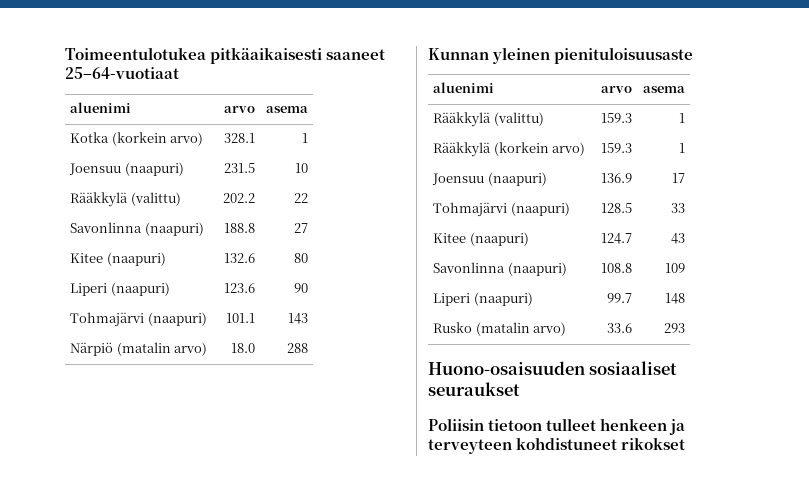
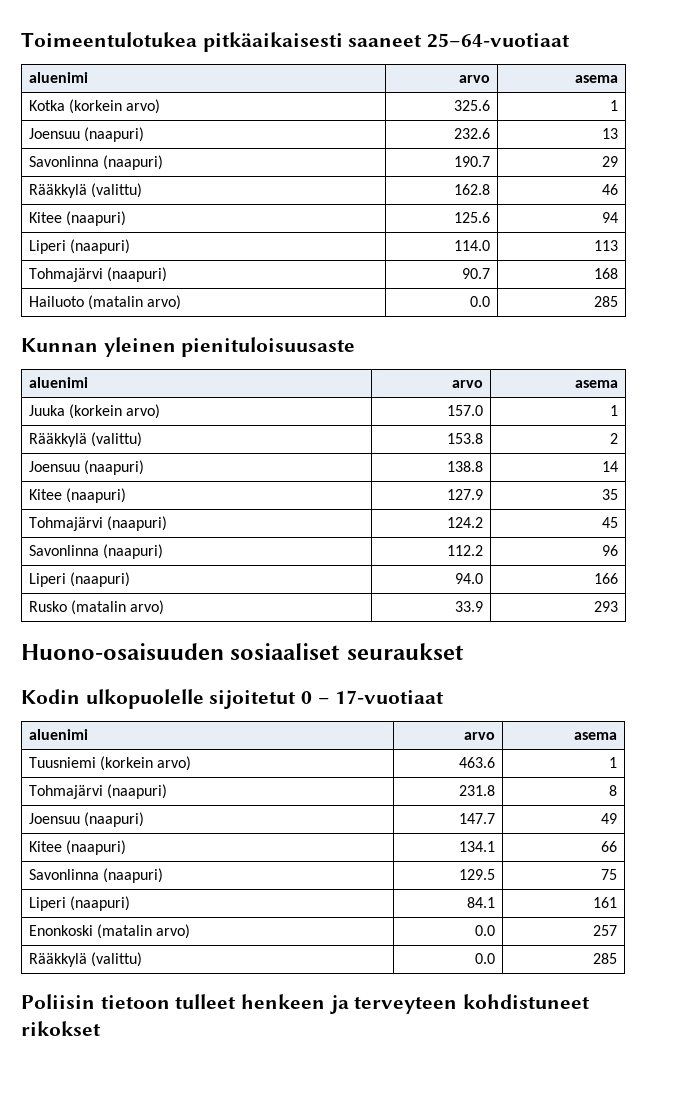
- Kotka (korkein arvo) | 328.1 | 1
- Joensuu (naapuri) | 231.5 | 10
- Rääkkylä (valittu) | 202.2 | 22
- Savonlinna (naapuri) | 188.8 | 27
- Kitee (naapuri) | 132.6 | 80
- Liperi (naapuri) | 123.6 | 90
- Tohmajärvi (naapuri) | 101.1 | 143
- Närpiö (matalin arvo) | 18.0 | 288
+ Kotka (korkein arvo) | 325.6 | 1
+ Joensuu (naapuri) | 232.6 | 13
+ Savonlinna (naapuri) | 190.7 | 29
+ Rääkkylä (valittu) | 162.8 | 46
+ Kitee (naapuri) | 125.6 | 94
+ Liperi (naapuri) | 114.0 | 113
+ Tohmajärvi (naapuri) | 90.7 | 168
+ Hailuoto (matalin arvo) | 0.0 | 285
- Rääkkylä (valittu) | 159.3 | 1
- Rääkkylä (korkein arvo) | 159.3 | 1
- Joensuu (naapuri) | 136.9 | 17
- Tohmajärvi (naapuri) | 128.5 | 33
- Kitee (naapuri) | 124.7 | 43
- Savonlinna (naapuri) | 108.8 | 109
- Liperi (naapuri) | 99.7 | 148
+ Juuka (korkein arvo) | 157.0 | 1
+ Rääkkylä (valittu) | 153.8 | 2
+ Joensuu (naapuri) | 138.8 | 14
+ Kitee (naapuri) | 127.9 | 35
+ Tohmajärvi (naapuri) | 124.2 | 45
+ Savonlinna (naapuri) | 112.2 | 96
+ Liperi (naapuri) | 94.0 | 166
- Rusko (matalin arvo) | 33.6 | 293
+ Rusko (matalin arvo) | 33.9 | 293
+ Kodin ulkopuolelle sijoitetut 0 – 17-vuotiaat
+ aluenimi | arvo | asema
+ Tuusniemi (korkein arvo) | 463.6 | 1
+ Tohmajärvi (naapuri) | 231.8 | 8
+ Joensuu (naapuri) | 147.7 | 49
+ Kitee (naapuri) | 134.1 | 66
+ Savonlinna (naapuri) | 129.5 | 75
+ Liperi (naapuri) | 84.1 | 161
+ Enonkoski (matalin arvo) | 0.0 | 257
+ Rääkkylä (valittu) | 0.0 | 285

